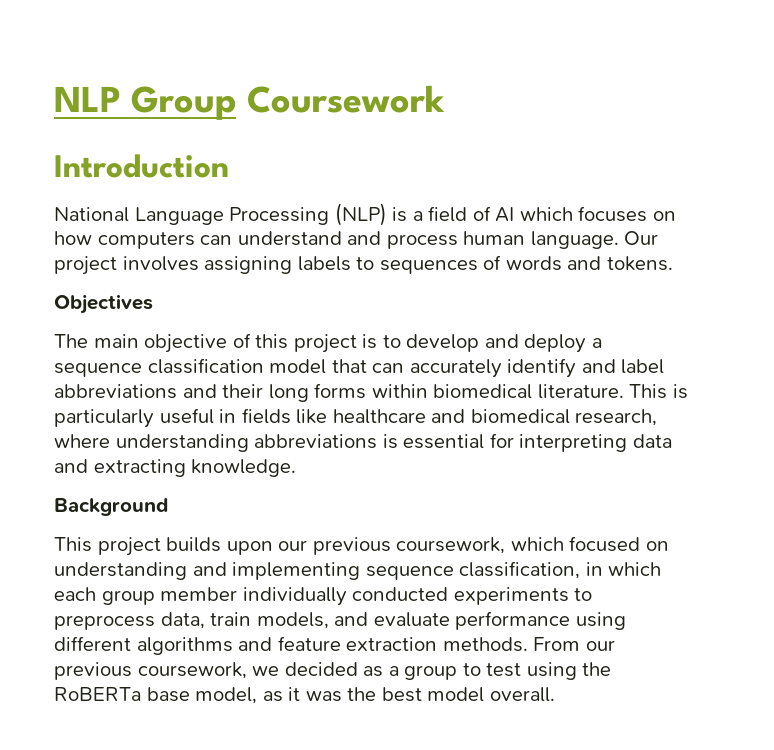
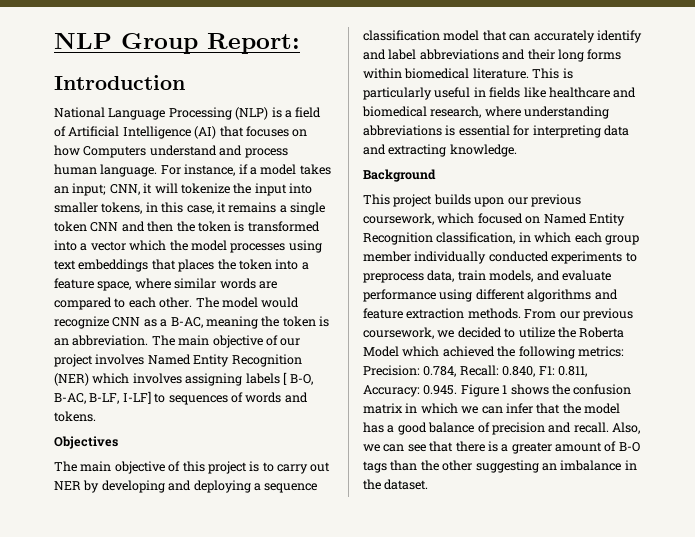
- NLP Group Coursework
+ NLP Group Report:
- National Language Processing (NLP) is a field of AI which focuses on how computers can understand and process human language.
+ National Language Processing (NLP) is a field of Artificial Intelligence (AI) that focuses on how Computers understand and process human language.
- Our project involves assigning labels to sequences of words and tokens.
+ For instance, if a model takes an input; CNN, it will tokenize the input into smaller tokens, in this case, it remains a single token CNN and then the token is transformed into a vector which the model processes using text embeddings that places the token into a feature space, where similar words are compared to each other. The model would recognize CNN as a B-AC, meaning the token is an abbreviation. The main objective of our project involves Named Entity Recognition (NER) which involves assigning labels [ B-O, B-AC, B-LF, I-LF] to sequences of words and tokens.
- The main objective of this project is to develop and deploy a sequence classification model that can accurately identify and label abbreviations and their long forms within biomedical literature.
+ The main objective of this project is to carry out NER by developing and deploying a sequence classification model that can accurately identify and label abbreviations and their long forms within biomedical literature.
- This project builds upon our previous coursework, which focused on understanding and implementing sequence classification, in which each group member individually conducted experiments to preprocess data, train models, and evaluate performance using different algorithms and feature extraction methods.
+ This project builds upon our previous coursework, which focused on Named Entity Recognition classification, in which each group member individually conducted experiments to preprocess data, train models, and evaluate performance using different algorithms and feature extraction methods.
- From our previous coursework, we decided as a group to test using the RoBERTa base model, as it was the best model overall.
+ From our previous coursework, we decided to utilize the Roberta Model which achieved the following metrics: Precision: 0.784, Recall: 0.840, F1: 0.811, Accuracy: 0.945. Figure 1 shows the confusion matrix in which we can infer that the model has a good balance of precision and recall. Also, we can see that there is a greater amount of B-O tags than the other suggesting an imbalance in the dataset.

